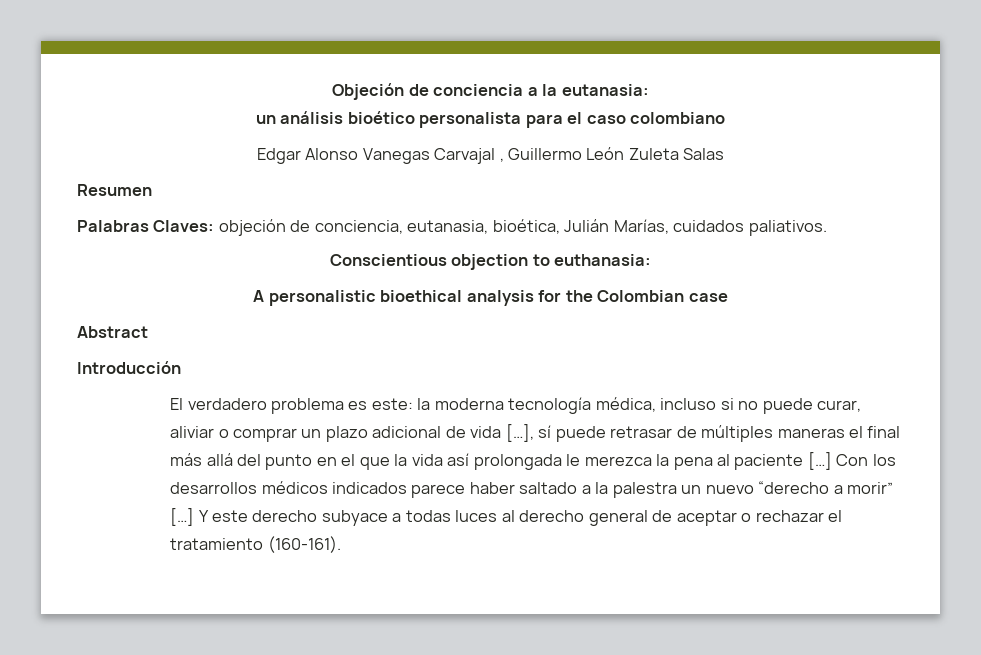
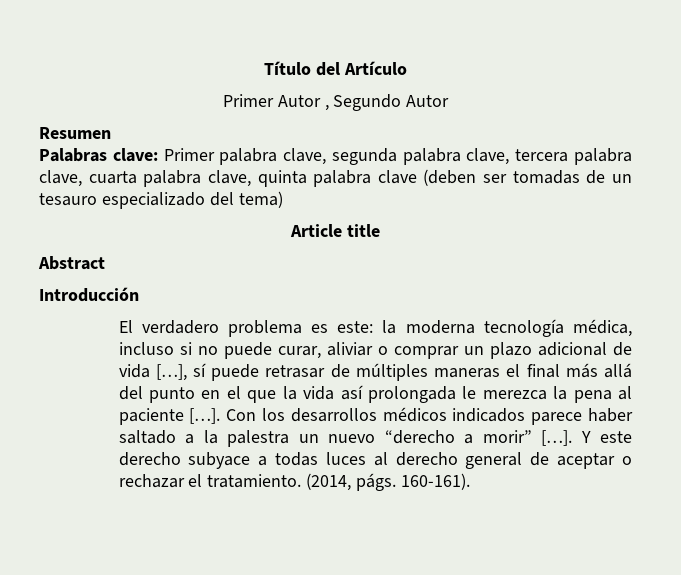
- Objeción de conciencia a la eutanasia:
- un análisis bioético personalista para el caso colombiano
- Edgar Alonso Vanegas Carvajal , Guillermo León Zuleta Salas
+ Título del Artículo
+ Primer Autor , Segundo Autor
  Resumen
- Palabras Claves: objeción de conciencia, eutanasia, bioética, Julián Marías, cuidados paliativos.
- Conscientious objection to euthanasia:
- A personalistic bioethical analysis for the Colombian case
+ Palabras clave: Primer palabra clave, segunda palabra clave, tercera palabra clave, cuarta palabra clave, quinta palabra clave (deben ser tomadas de un tesauro especializado del tema)
+ Article title
- El verdadero problema es este: la moderna tecnología médica, incluso si no puede curar, aliviar o comprar un plazo adicional de vida […], sí puede retrasar de múltiples maneras el final más allá del punto en el que la vida así prolongada le merezca la pena al paciente […]
+ El verdadero problema es este: la moderna tecnología médica, incluso si no puede curar, aliviar o comprar un plazo adicional de vida […], sí puede retrasar de múltiples maneras el final más allá del punto en el que la vida así prolongada le merezca la pena al paciente […].
- Con los desarrollos médicos indicados parece haber saltado a la palestra un nuevo “derecho a morir” […]
+ Con los desarrollos médicos indicados parece haber saltado a la palestra un nuevo “derecho a morir” […].
- Y este derecho subyace a todas luces al derecho general de aceptar o rechazar el tratamiento (160-161).
+ Y este derecho subyace a todas luces al derecho general de aceptar o rechazar el tratamiento. (2014, págs. 160-161).

